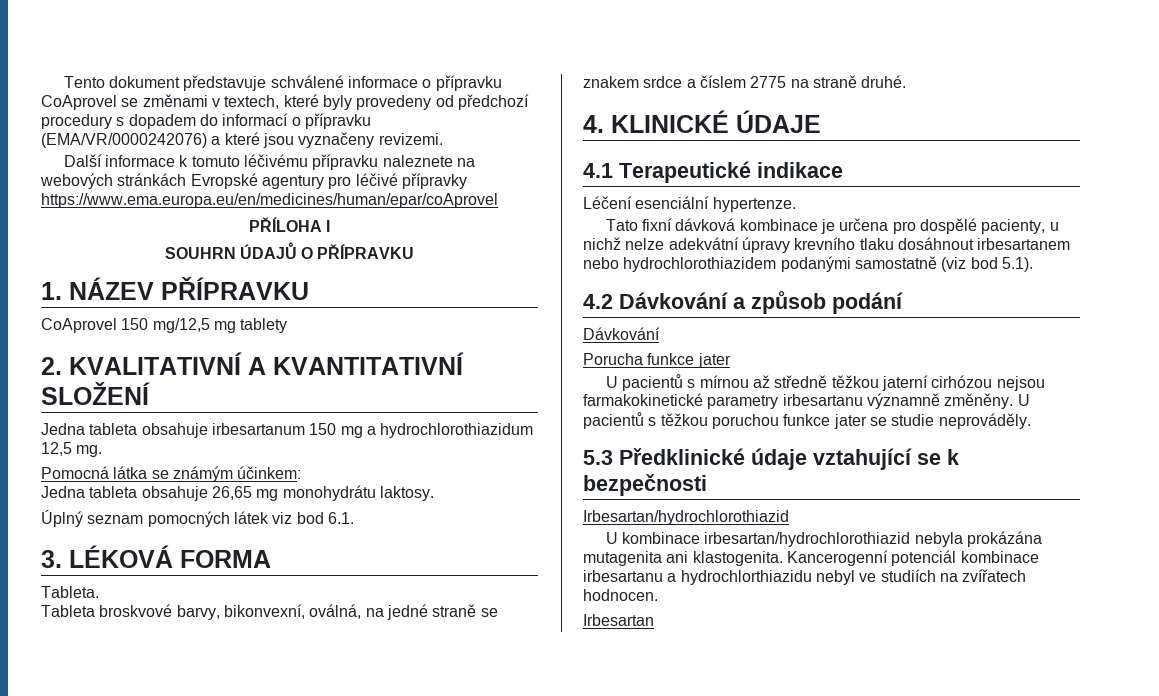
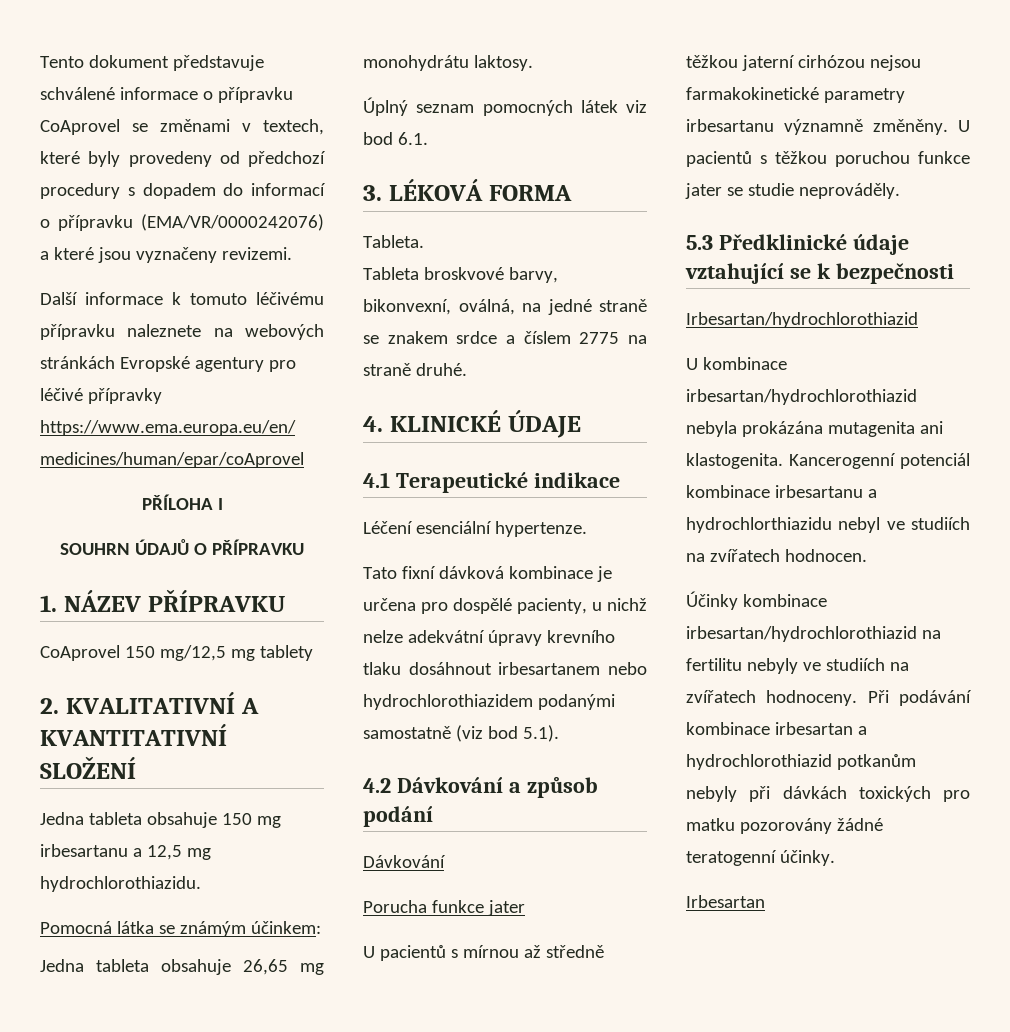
- Jedna tableta obsahuje irbesartanum 150 mg a hydrochlorothiazidum 12,5 mg.
+ Jedna tableta obsahuje 150 mg irbesartanu a 12,5 mg hydrochlorothiazidu.
+ Účinky kombinace irbesartan/hydrochlorothiazid na fertilitu nebyly ve studiích na zvířatech hodnoceny. Při podávání kombinace irbesartan a hydrochlorothiazid potkanům nebyly při dávkách toxických pro matku pozorovány žádné teratogenní účinky.

